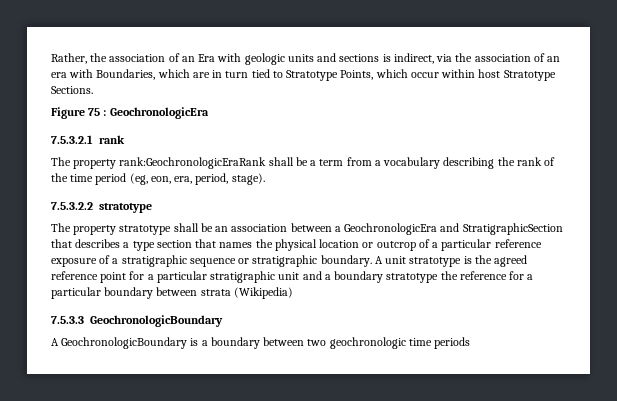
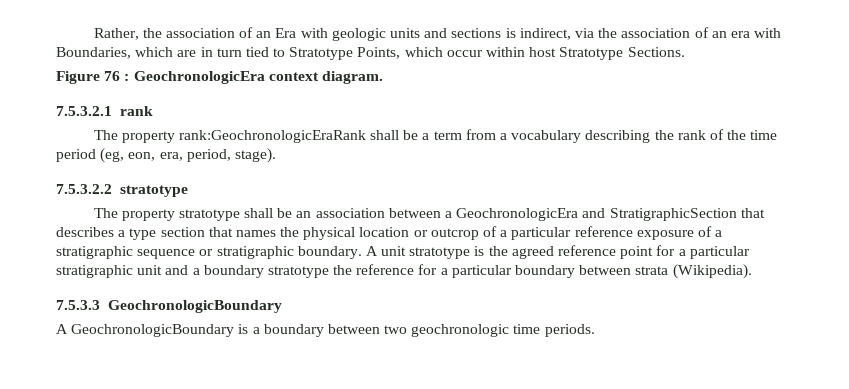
- Figure 75 : GeochronologicEra
+ Figure 76 : GeochronologicEra context diagram.
- A unit stratotype is the agreed reference point for a particular stratigraphic unit and a boundary stratotype the reference for a particular boundary between strata (Wikipedia)
+ A unit stratotype is the agreed reference point for a particular stratigraphic unit and a boundary stratotype the reference for a particular boundary between strata (Wikipedia).
- A GeochronologicBoundary is a boundary between two geochronologic time periods
+ A GeochronologicBoundary is a boundary between two geochronologic time periods.

